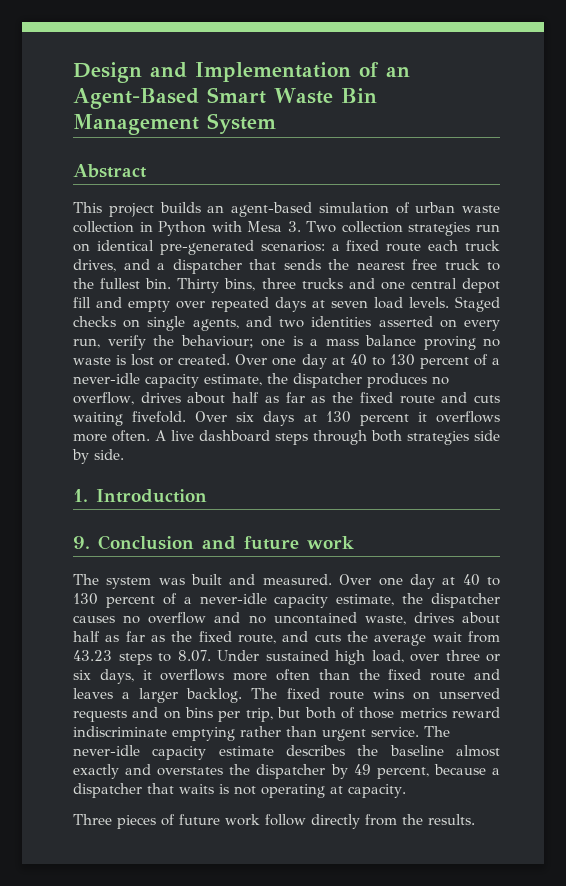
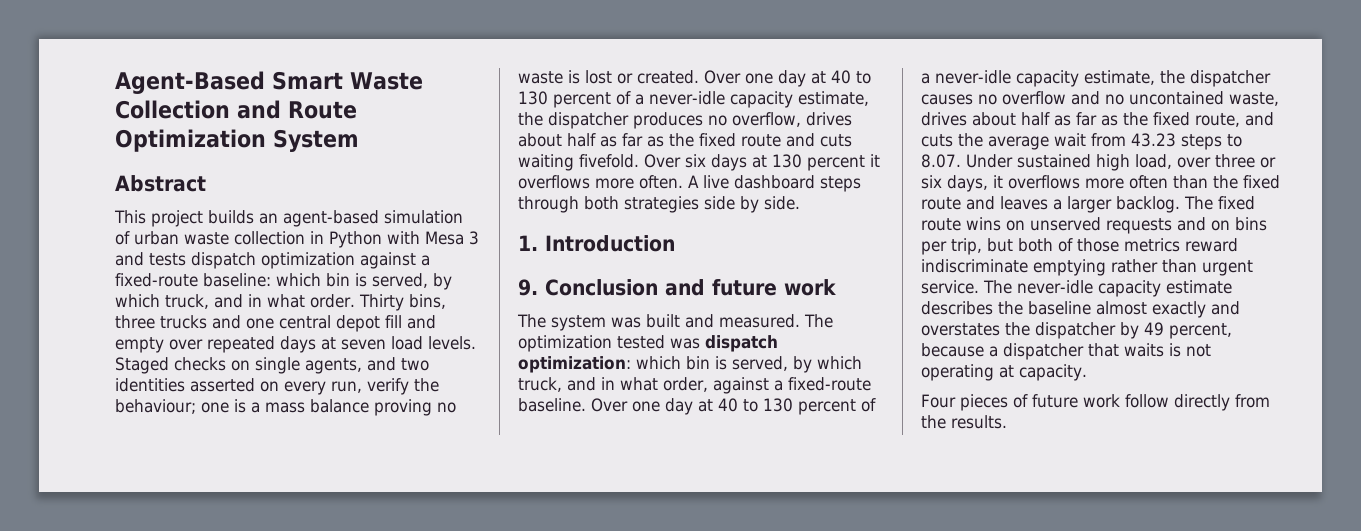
- Design and Implementation of an Agent-Based Smart Waste Bin Management System
+ Agent-Based Smart Waste Collection and Route Optimization System
- This project builds an agent-based simulation of urban waste collection in Python with Mesa 3. Two collection strategies run on identical pre-generated scenarios: a fixed route each truck drives, and a dispatcher that sends the nearest free truck to the fullest bin.
+ This project builds an agent-based simulation of urban waste collection in Python with Mesa 3 and tests dispatch optimization against a fixed-route baseline: which bin is served, by which truck, and in what order.
+ The optimization tested was dispatch optimization: which bin is served, by which truck, and in what order, against a fixed-route baseline.
- Three pieces of future work follow directly from the results.
+ Four pieces of future work follow directly from the results.

